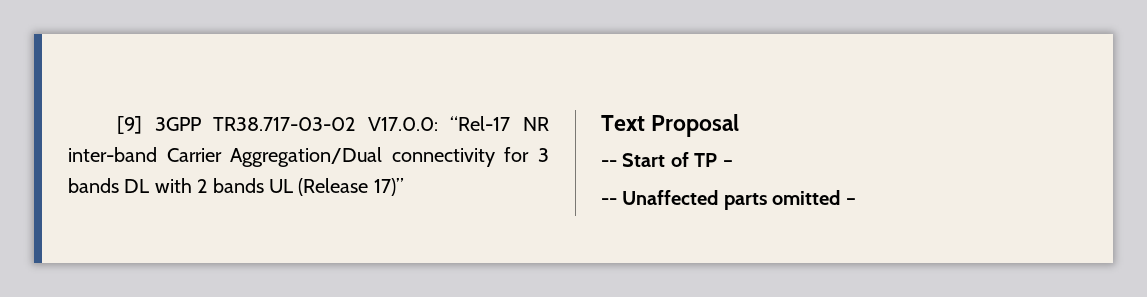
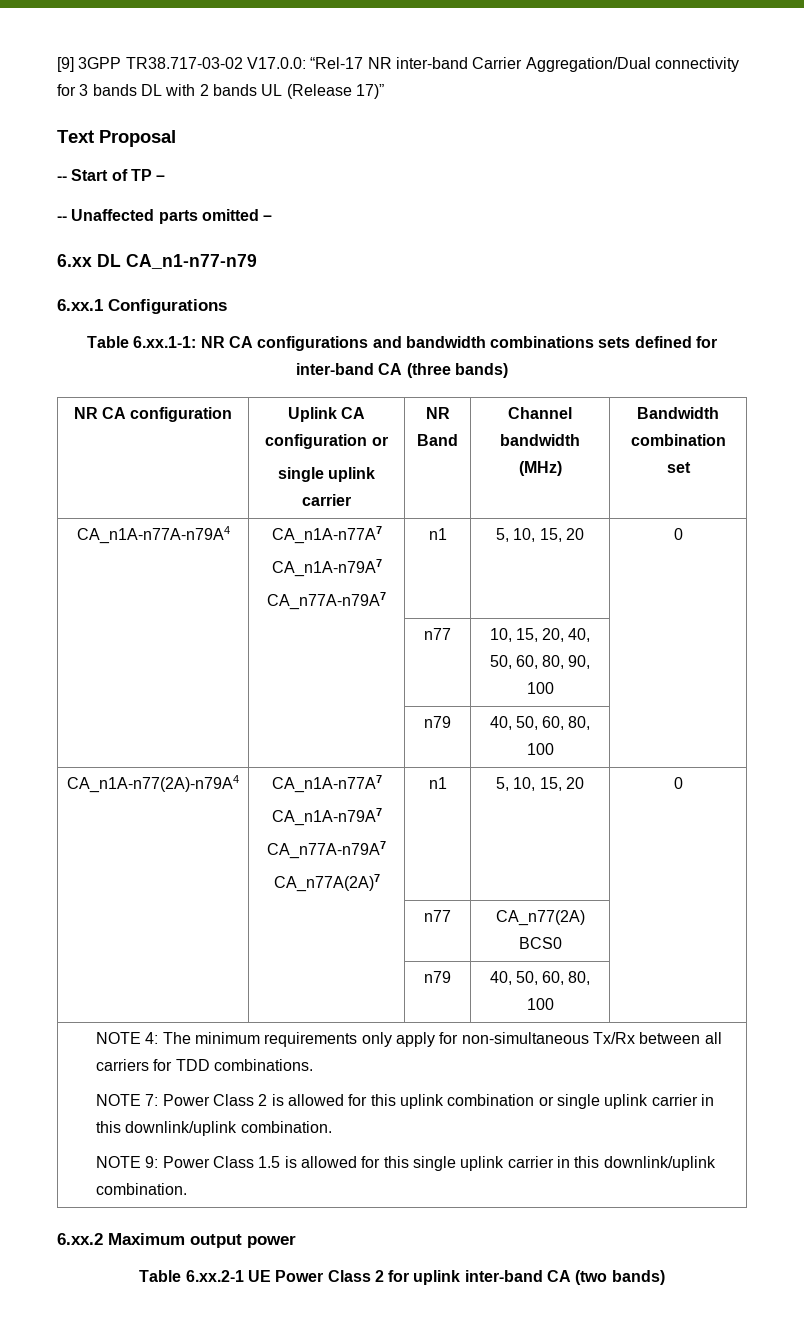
+ 6.xx DL CA_n1-n77-n79
+ 6.xx.1 Configurations
+ Table 6.xx.1-1: NR CA configurations and bandwidth combinations sets defined for inter-band CA (three bands)
+ NR CA configuration | Uplink CA configuration or
+ single uplink carrier | NR Band | Channel bandwidth (MHz) | Bandwidth combination set
+ CA_n1A-n77A-n79A4 | CA_n1A-n77A7
+ CA_n1A-n79A7
+ CA_n77A-n79A7 | n1 | 5, 10, 15, 20 | 0
+ | | n77 | 10, 15, 20, 40, 50, 60, 80, 90, 100 |
+ | | n79 | 40, 50, 60, 80, 100 |
+ CA_n1A-n77(2A)-n79A4 | CA_n1A-n77A7
+ CA_n1A-n79A7
+ CA_n77A-n79A7
+ CA_n77A(2A)7 | n1 | 5, 10, 15, 20 | 0
+ | | n77 | CA_n77(2A) BCS0 |
+ | | n79 | 40, 50, 60, 80, 100 |
+ NOTE 4: The minimum requirements only apply for non-simultaneous Tx/Rx between all carriers for TDD combinations.
+ NOTE 7: Power Class 2 is allowed for this uplink combination or single uplink carrier in this downlink/uplink combination.
+ NOTE 9: Power Class 1.5 is allowed for this single uplink carrier in this downlink/uplink combination.
+ 6.xx.2 Maximum output power
+ Table 6.xx.2-1 UE Power Class 2 for uplink inter-band CA (two bands)

